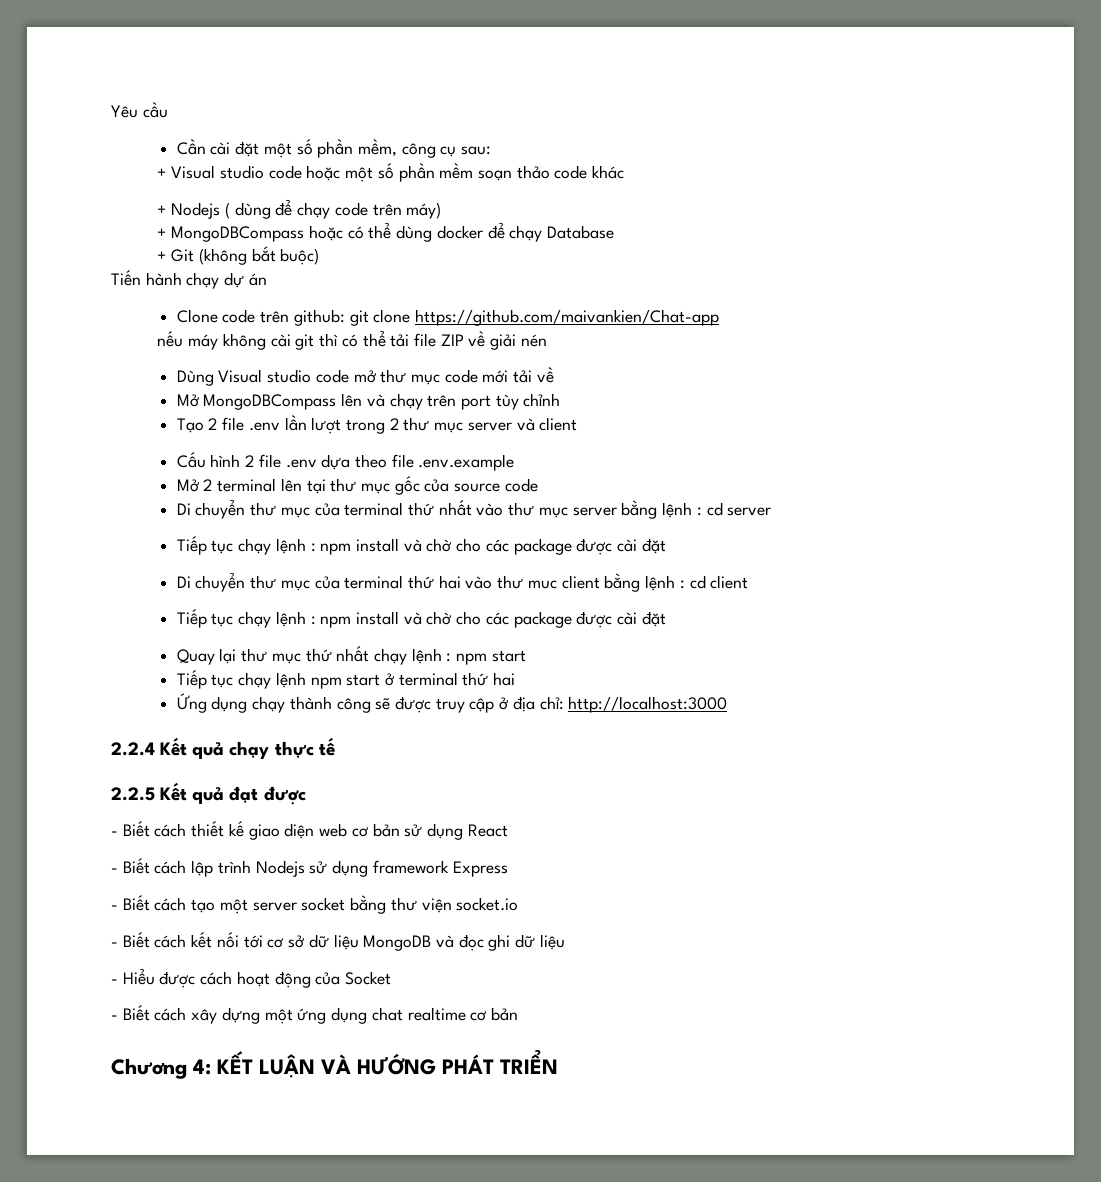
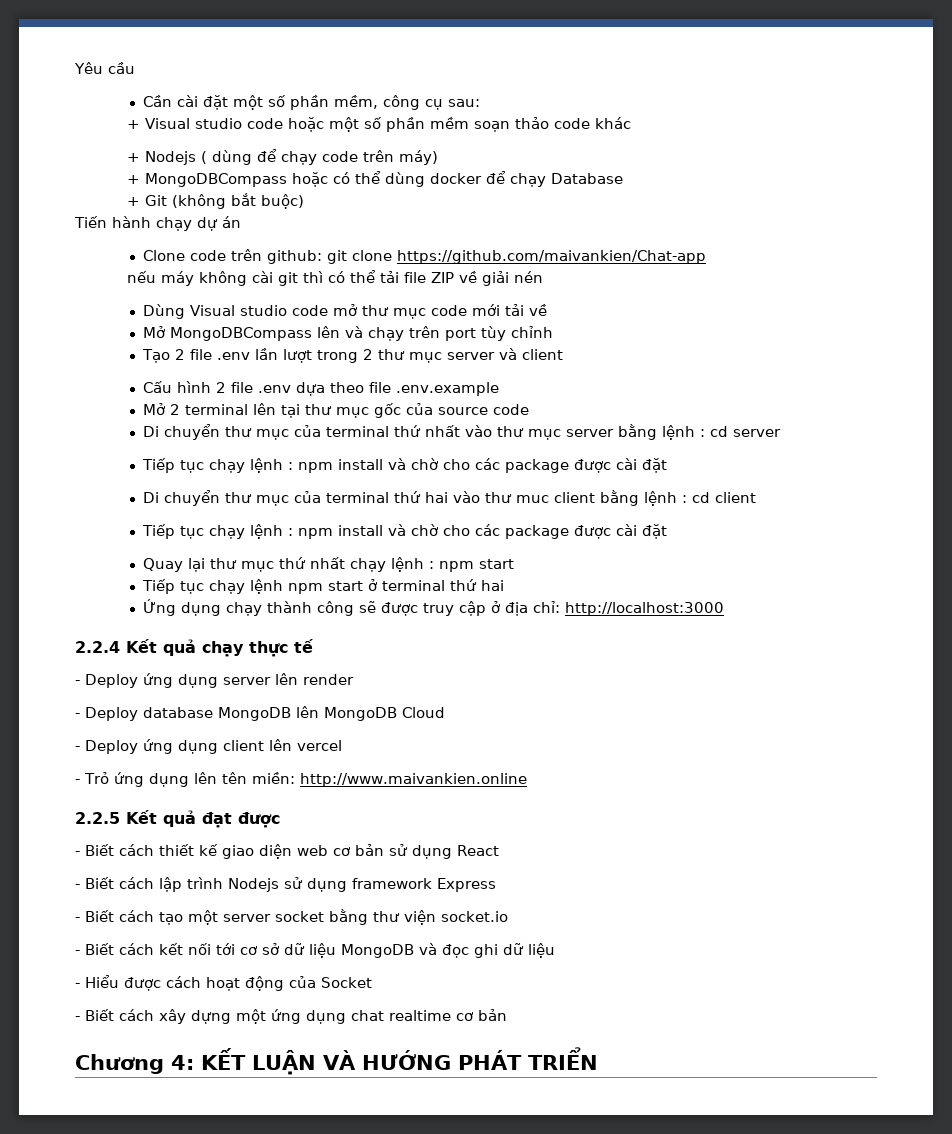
+ - Deploy ứng dụng server lên render
+ - Deploy database MongoDB lên MongoDB Cloud
+ - Deploy ứng dụng client lên vercel
+ - Trỏ ứng dụng lên tên miền: http://www.maivankien.online

